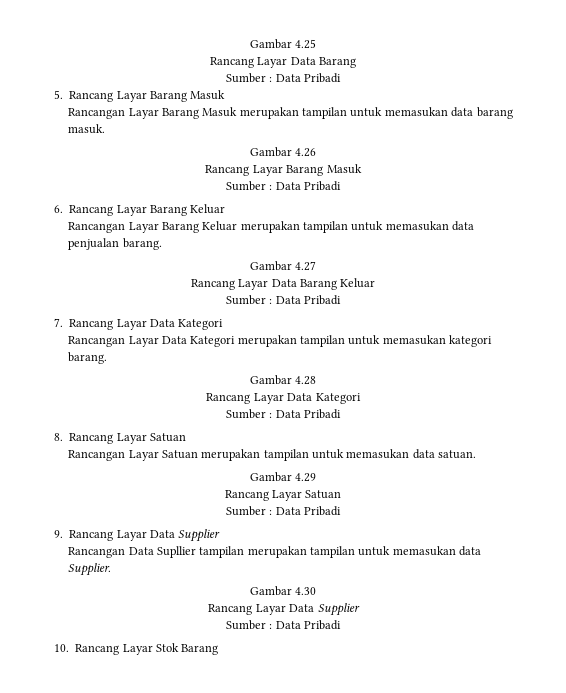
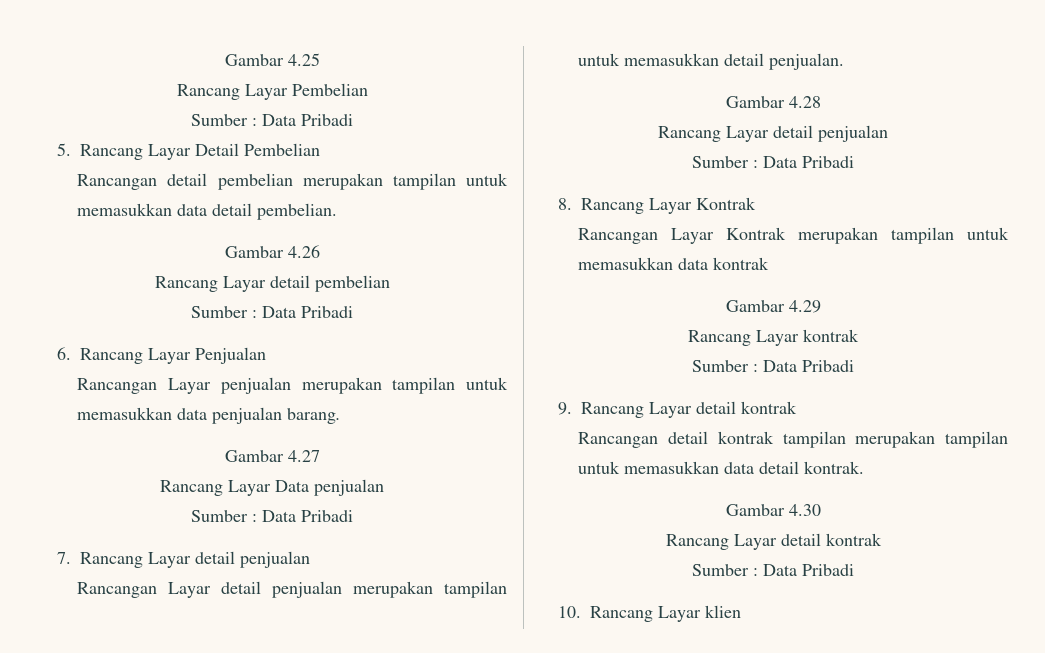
  Gambar 4.25
- Rancang Layar Data Barang
+ Rancang Layar Pembelian
- 5. Rancang Layar Barang Masuk
- Rancangan Layar Barang Masuk merupakan tampilan untuk memasukan data barang masuk.
+ 5. Rancang Layar Detail Pembelian
+ Rancangan detail pembelian merupakan tampilan untuk memasukkan data detail pembelian.
  Gambar 4.26
- Rancang Layar Barang Masuk
+ Rancang Layar detail pembelian
- 6. Rancang Layar Barang Keluar
- Rancangan Layar Barang Keluar merupakan tampilan untuk memasukan data penjualan barang.
+ 6. Rancang Layar Penjualan
+ Rancangan Layar penjualan merupakan tampilan untuk memasukkan data penjualan barang.
- Rancang Layar Data Barang Keluar
+ Rancang Layar Data penjualan
- 7. Rancang Layar Data Kategori
- Rancangan Layar Data Kategori merupakan tampilan untuk memasukan kategori barang.
+ 7. Rancang Layar detail penjualan
+ Rancangan Layar detail penjualan merupakan tampilan untuk memasukkan detail penjualan.
  Gambar 4.28
- Rancang Layar Data Kategori
+ Rancang Layar detail penjualan
- 8. Rancang Layar Satuan
- Rancangan Layar Satuan merupakan tampilan untuk memasukan data satuan.
+ 8. Rancang Layar Kontrak
+ Rancangan Layar Kontrak merupakan tampilan untuk memasukkan data kontrak
  Gambar 4.29
- Rancang Layar Satuan
+ Rancang Layar kontrak
- 9. Rancang Layar Data Supplier
- Rancangan Data Supllier tampilan merupakan tampilan untuk memasukan data Supplier.
+ 9. Rancang Layar detail kontrak
+ Rancangan detail kontrak tampilan merupakan tampilan untuk memasukkan data detail kontrak.
  Gambar 4.30
- Rancang Layar Data Supplier
+ Rancang Layar detail kontrak
- 10. Rancang Layar Stok Barang
+ 10. Rancang Layar klien

